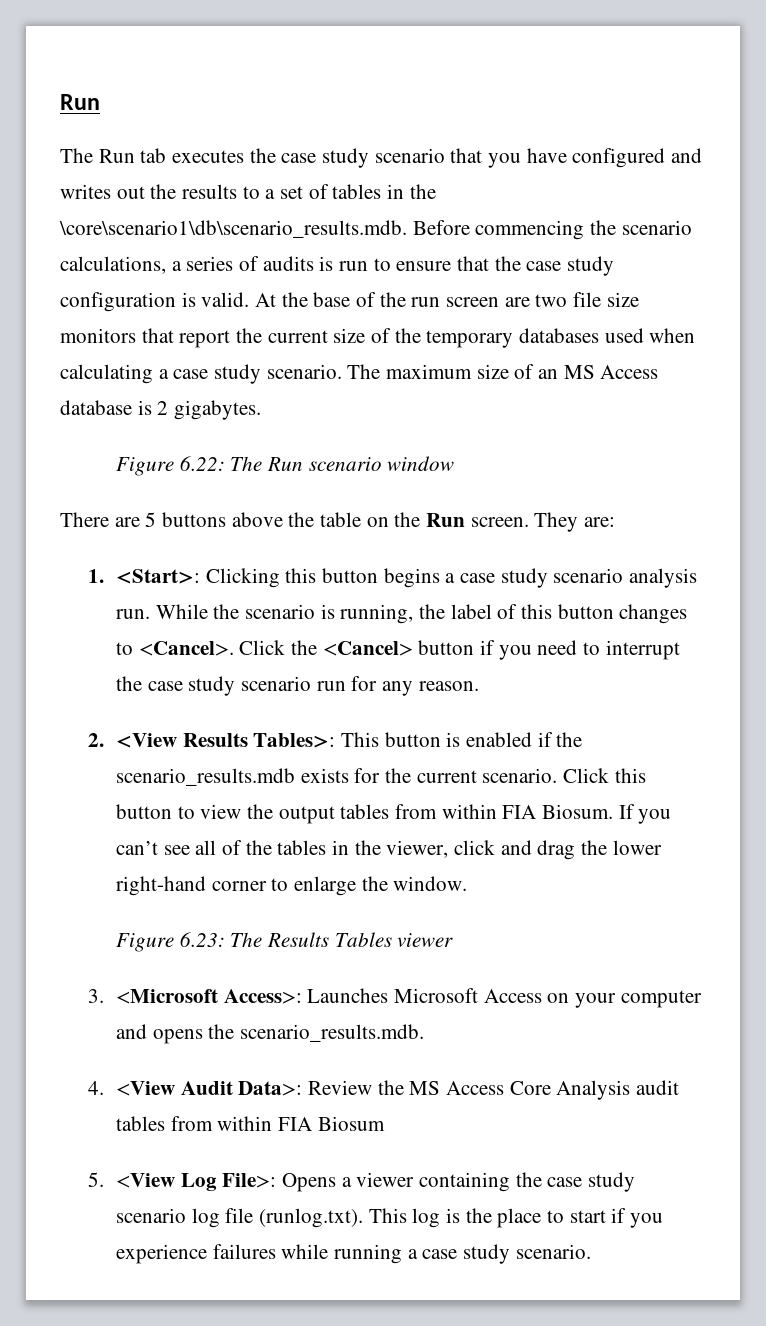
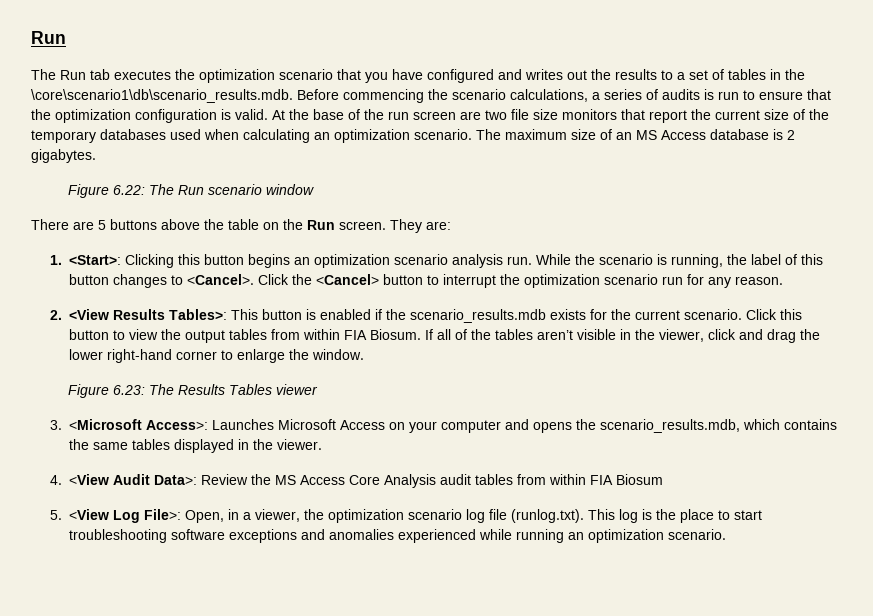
- The Run tab executes the case study scenario that you have configured and writes out the results to a set of tables in the \core\scenario1\db\scenario_results.mdb. Before commencing the scenario calculations, a series of audits is run to ensure that the case study configuration is valid.
+ The Run tab executes the optimization scenario that you have configured and writes out the results to a set of tables in the \core\scenario1\db\scenario_results.mdb. Before commencing the scenario calculations, a series of audits is run to ensure that the optimization configuration is valid.
- At the base of the run screen are two file size monitors that report the current size of the temporary databases used when calculating a case study scenario.
+ At the base of the run screen are two file size monitors that report the current size of the temporary databases used when calculating an optimization scenario.
- 1. <Start>: Clicking this button begins a case study scenario analysis run.
+ 1. <Start>: Clicking this button begins an optimization scenario analysis run.
- Click the <Cancel> button if you need to interrupt the case study scenario run for any reason.
+ Click the <Cancel> button to interrupt the optimization scenario run for any reason.
- If you can’t see all of the tables in the viewer, click and drag the lower right-hand corner to enlarge the window.
+ If all of the tables aren’t visible in the viewer, click and drag the lower right-hand corner to enlarge the window.
- 3. <Microsoft Access>: Launches Microsoft Access on your computer and opens the scenario_results.mdb.
+ 3. <Microsoft Access>: Launches Microsoft Access on your computer and opens the scenario_results.mdb, which contains the same tables displayed in the viewer.
- 5. <View Log File>: Opens a viewer containing the case study scenario log file (runlog.txt). This log is the place to start if you experience failures while running a case study scenario.
+ 5. <View Log File>: Open, in a viewer, the optimization scenario log file (runlog.txt). This log is the place to start troubleshooting software exceptions and anomalies experienced while running an optimization scenario.

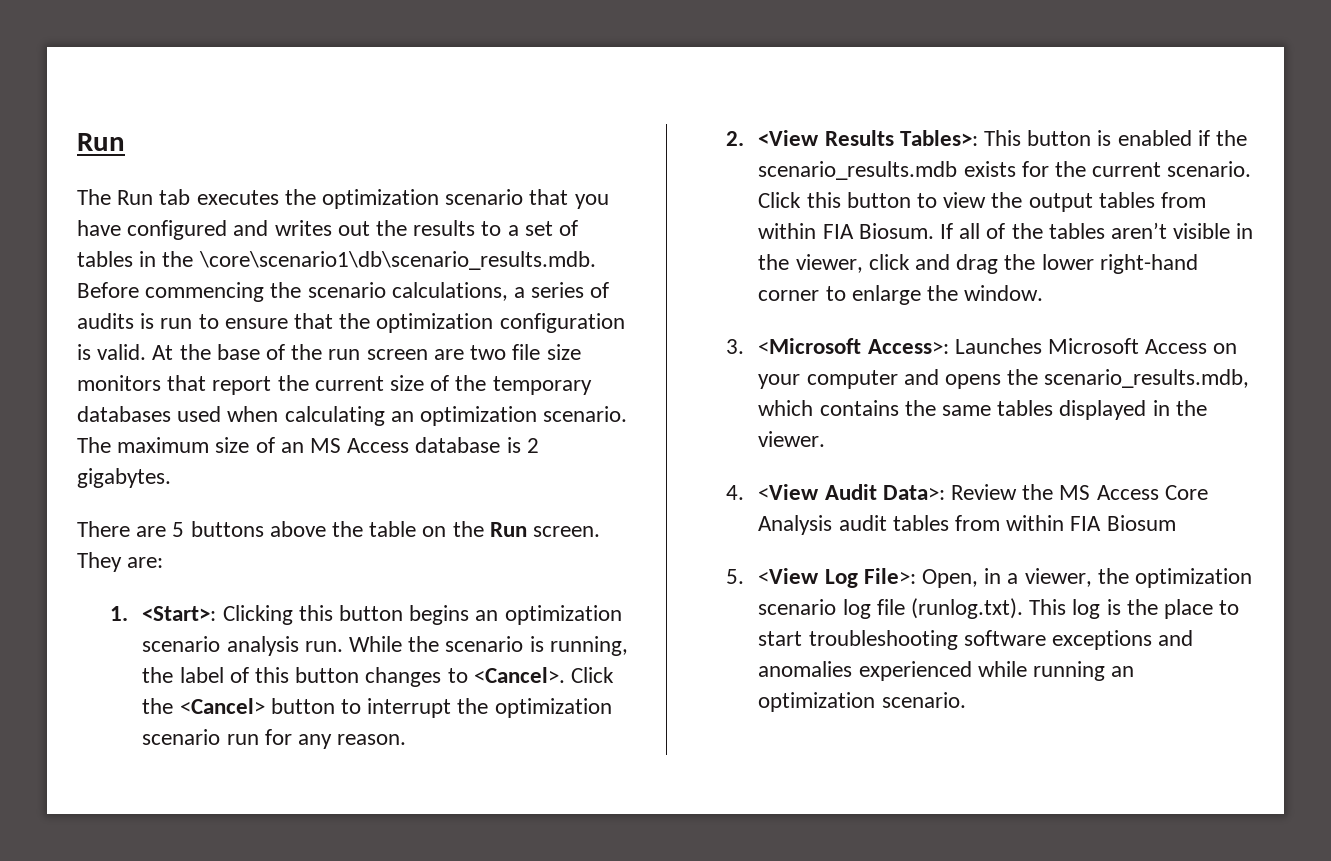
- Figure 6.22: The Run scenario window
- Figure 6.23: The Results Tables viewer

